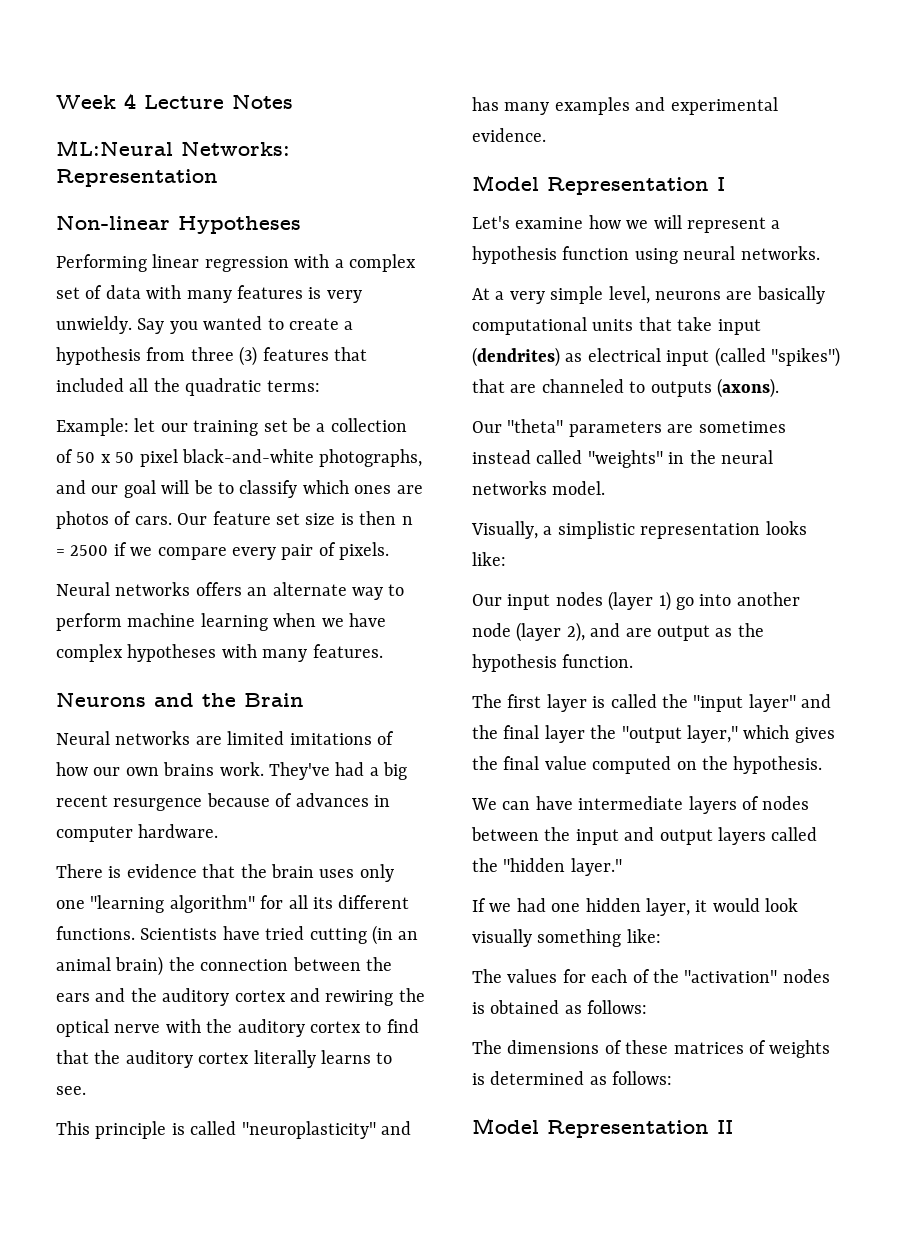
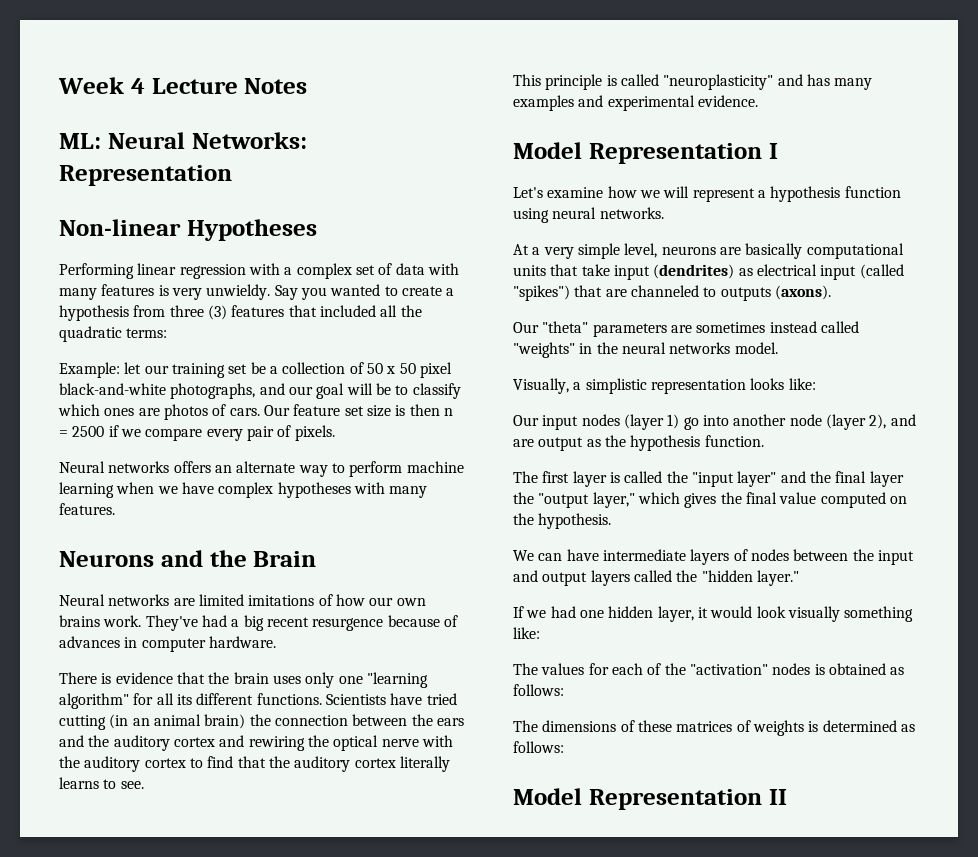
- ML:Neural Networks: Representation
+ ML: Neural Networks: Representation

